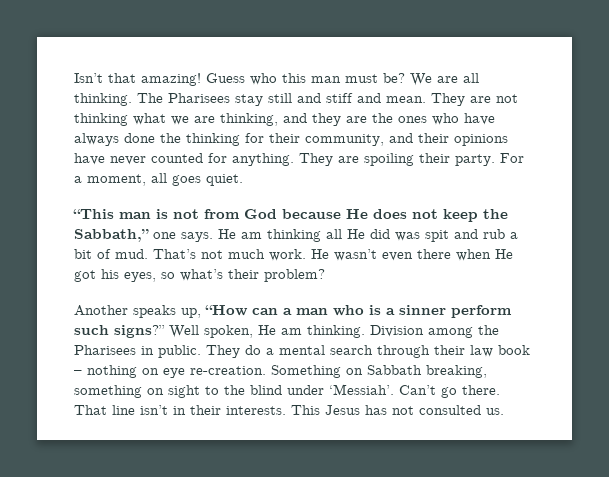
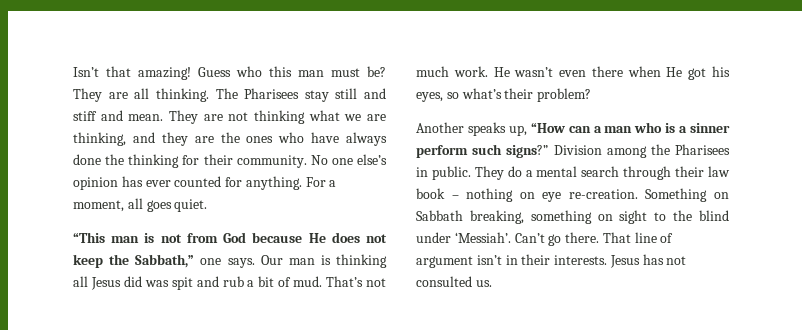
- We are all thinking.
+ They are all thinking.
- They are not thinking what we are thinking, and they are the ones who have always done the thinking for their community, and their opinions have never counted for anything. They are spoiling their party.
+ They are not thinking what we are thinking, and they are the ones who have always done the thinking for their community. No one else’s opinion has ever counted for anything.
- He am thinking all He did was spit and rub a bit of mud.
+ Our man is thinking all Jesus did was spit and rub a bit of mud.
- Well spoken, He am thinking.
- That line isn’t in their interests.
+ That line of argument isn’t in their interests.
- This Jesus has not consulted us.
+ Jesus has not consulted us.

